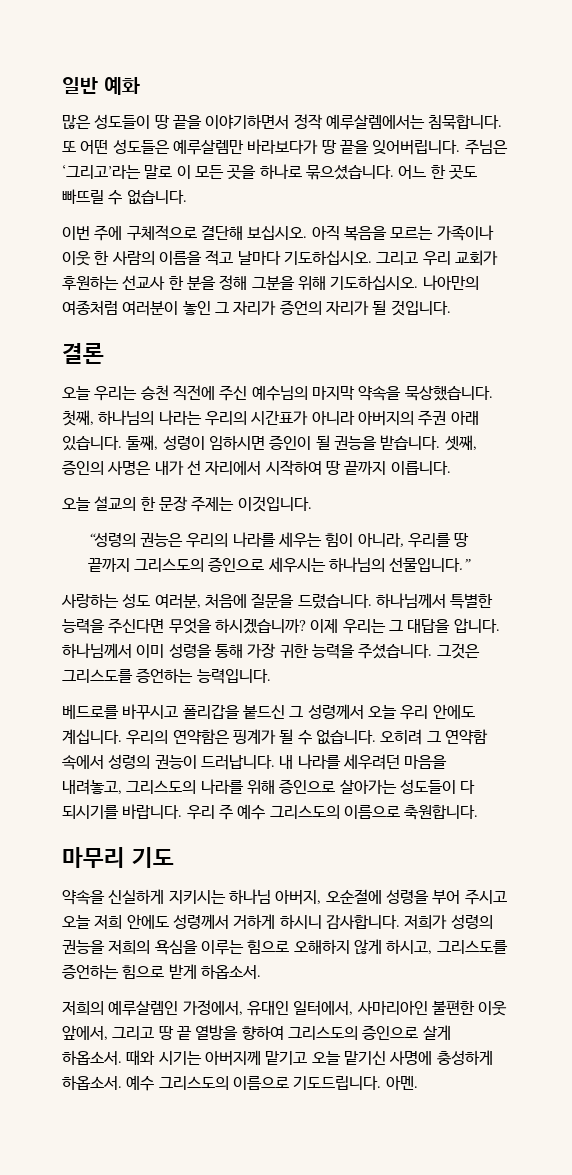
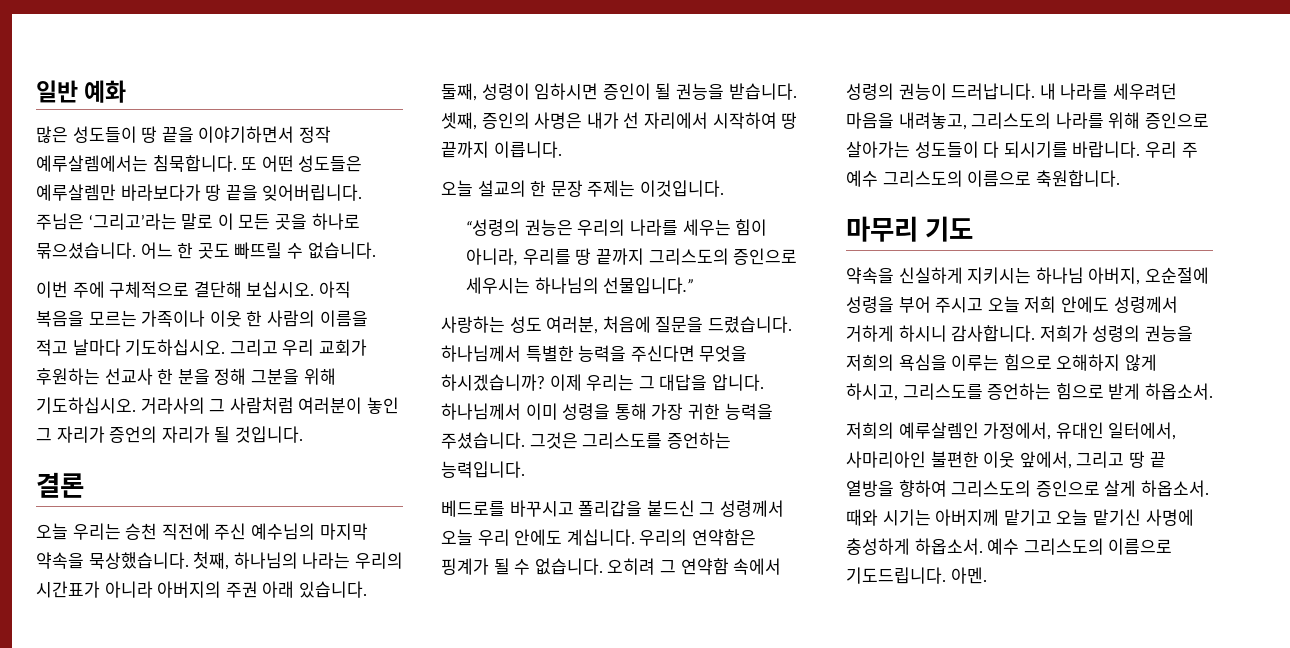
- 나아만의 여종처럼 여러분이 놓인 그 자리가 증언의 자리가 될 것입니다.
+ 거라사의 그 사람처럼 여러분이 놓인 그 자리가 증언의 자리가 될 것입니다.

